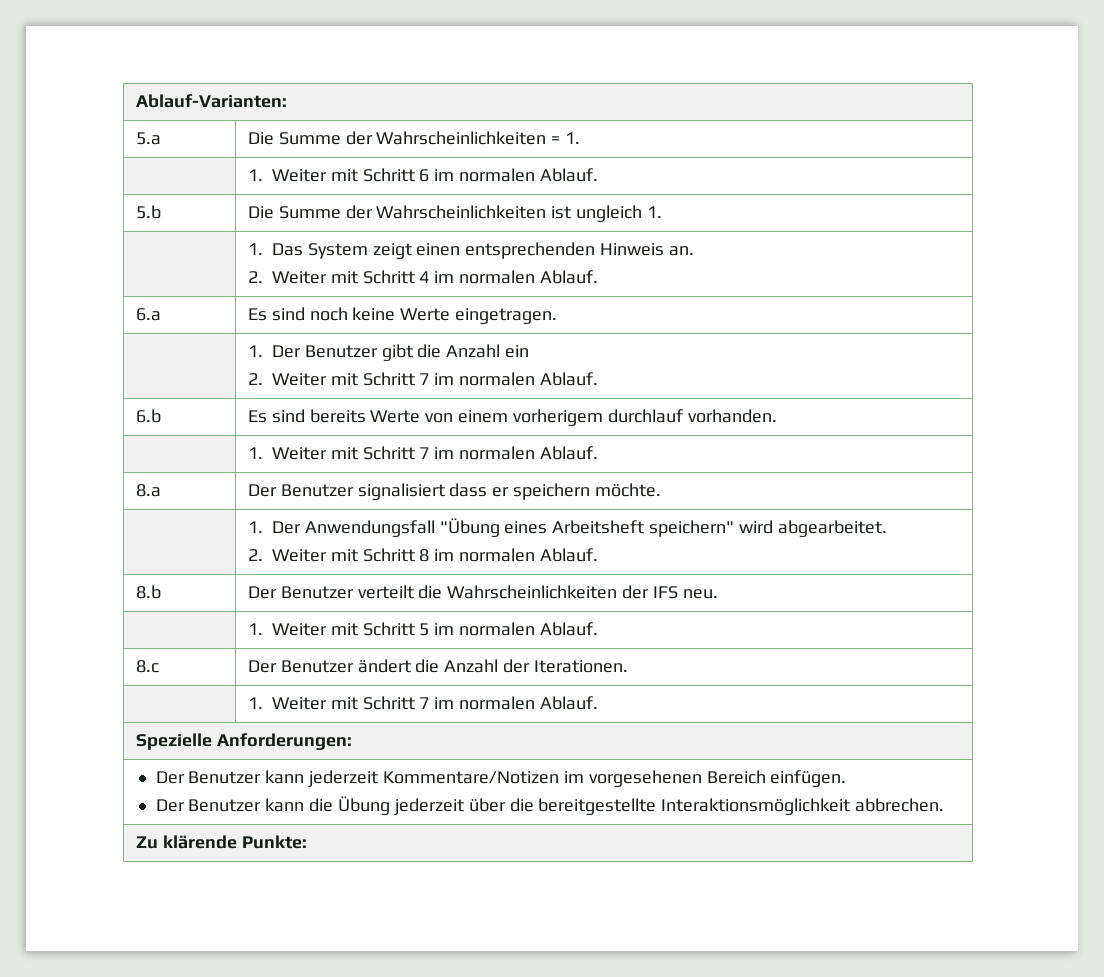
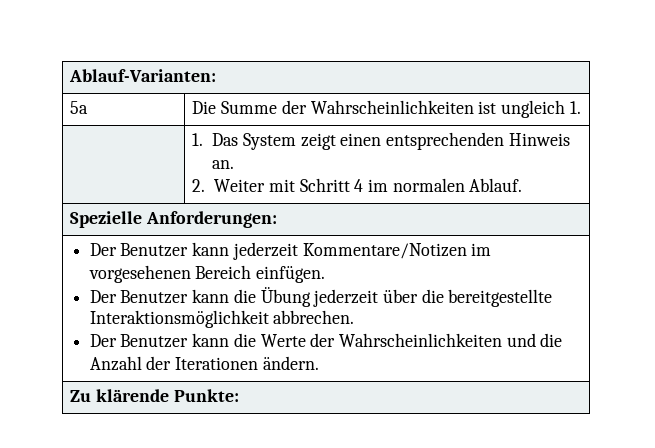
- 5.a | Die Summe der Wahrscheinlichkeiten = 1.
- | 1. Weiter mit Schritt 6 im normalen Ablauf.
- 5.b | Die Summe der Wahrscheinlichkeiten ist ungleich 1.
+ 5a | Die Summe der Wahrscheinlichkeiten ist ungleich 1.
- 6.a | Es sind noch keine Werte eingetragen.
- | 1. Der Benutzer gibt die Anzahl ein
- 2. Weiter mit Schritt 7 im normalen Ablauf.
- 6.b | Es sind bereits Werte von einem vorherigem durchlauf vorhanden.
- | 1. Weiter mit Schritt 7 im normalen Ablauf.
- 8.a | Der Benutzer signalisiert dass er speichern möchte.
- | 1. Der Anwendungsfall "Übung eines Arbeitsheft speichern" wird abgearbeitet.
- 2. Weiter mit Schritt 8 im normalen Ablauf.
- 8.b | Der Benutzer verteilt die Wahrscheinlichkeiten der IFS neu.
- | 1. Weiter mit Schritt 5 im normalen Ablauf.
- 8.c | Der Benutzer ändert die Anzahl der Iterationen.
- | 1. Weiter mit Schritt 7 im normalen Ablauf.
  Der Benutzer kann jederzeit Kommentare/Notizen im vorgesehenen Bereich einfügen.
  Der Benutzer kann die Übung jederzeit über die bereitgestellte Interaktionsmöglichkeit abbrechen.
+ Der Benutzer kann die Werte der Wahrscheinlichkeiten und die Anzahl der Iterationen ändern.

